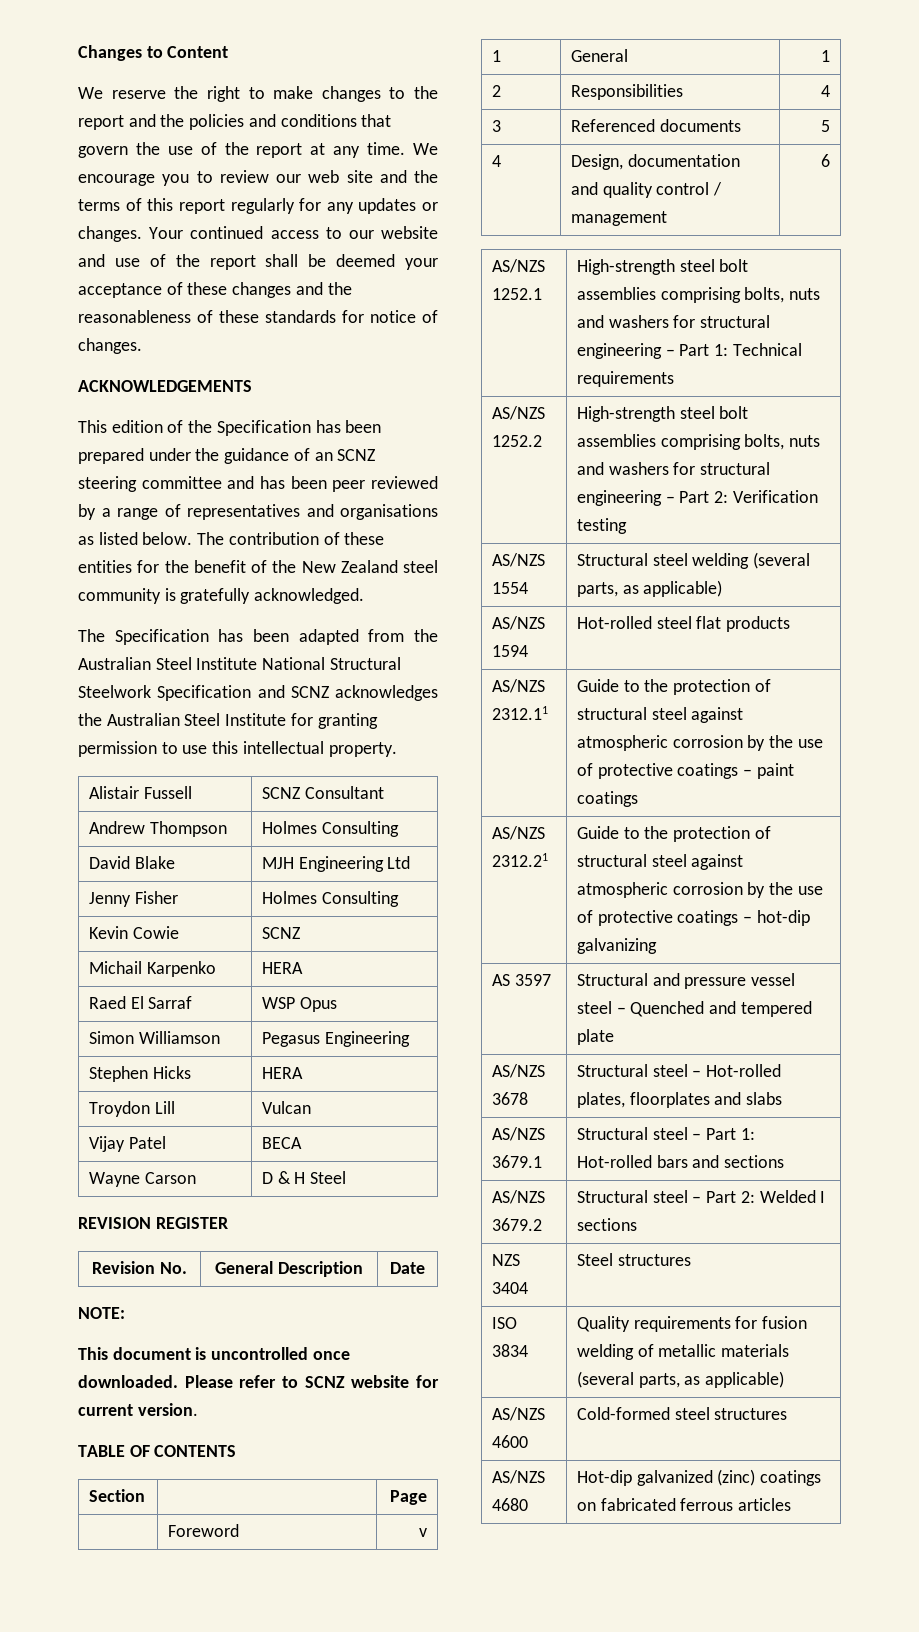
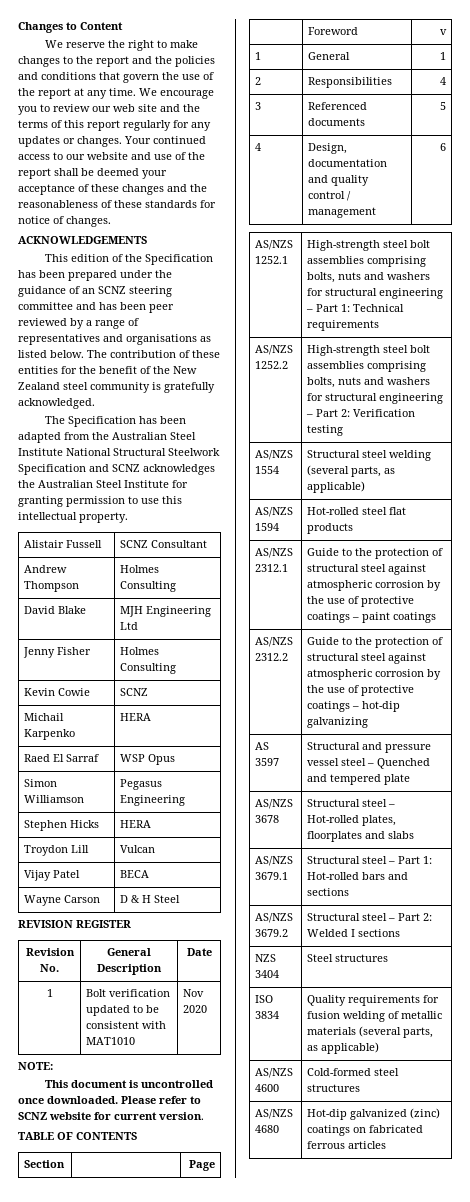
+ 1 | Bolt verification updated to be consistent with MAT1010 | Nov 2020
- AS/NZS 2312.11 | Guide to the protection of structural steel against atmospheric corrosion by the use of protective coatings – paint coatings
+ AS/NZS 2312.1 | Guide to the protection of structural steel against atmospheric corrosion by the use of protective coatings – paint coatings
- AS/NZS 2312.21 | Guide to the protection of structural steel against atmospheric corrosion by the use of protective coatings – hot-dip galvanizing
+ AS/NZS 2312.2 | Guide to the protection of structural steel against atmospheric corrosion by the use of protective coatings – hot-dip galvanizing

